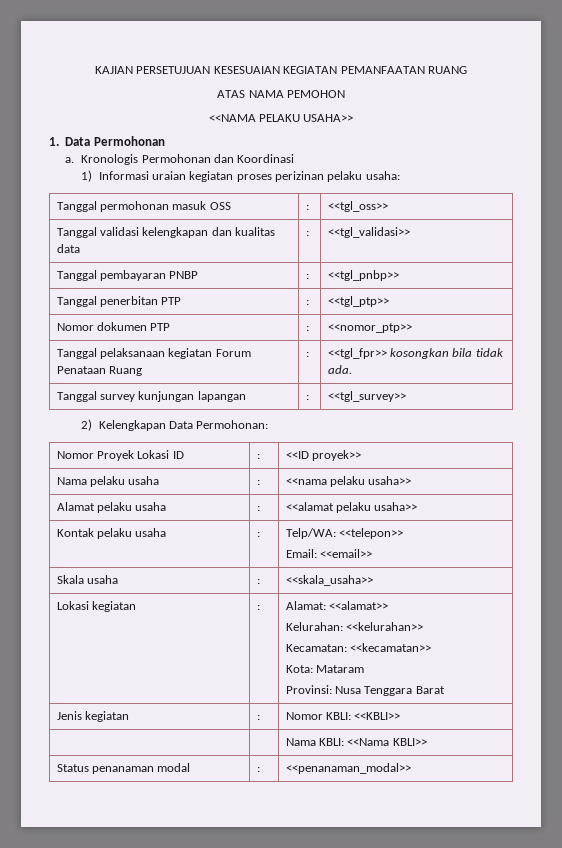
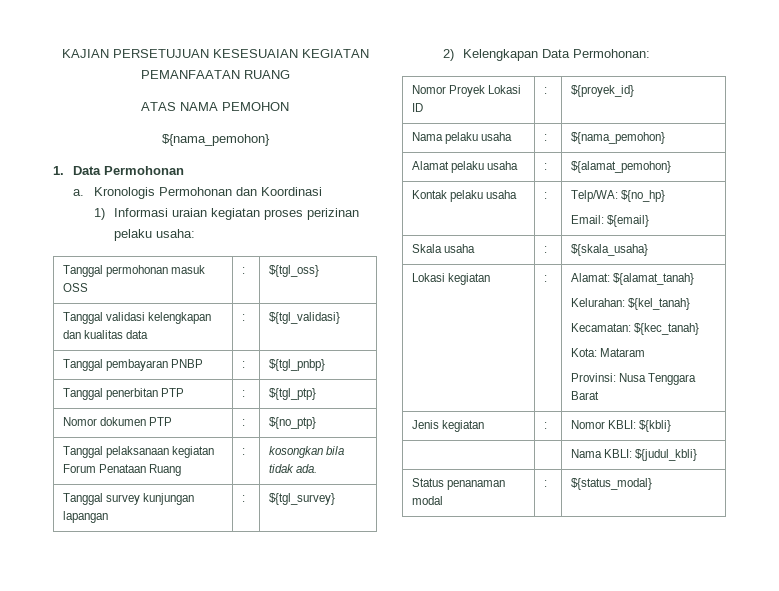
  ATAS NAMA PEMOHON
- <<NAMA PELAKU USAHA>>
+ ${nama_pemohon}
- Tanggal permohonan masuk OSS | : | <<tgl_oss>>
+ Tanggal permohonan masuk OSS | : | ${tgl_oss}
- Tanggal validasi kelengkapan dan kualitas data | : | <<tgl_validasi>>
+ Tanggal validasi kelengkapan dan kualitas data | : | ${tgl_validasi}
- Tanggal pembayaran PNBP | : | <<tgl_pnbp>>
+ Tanggal pembayaran PNBP | : | ${tgl_pnbp}
- Tanggal penerbitan PTP | : | <<tgl_ptp>>
+ Tanggal penerbitan PTP | : | ${tgl_ptp}
- Nomor dokumen PTP | : | <<nomor_ptp>>
+ Nomor dokumen PTP | : | ${no_ptp}
- Tanggal pelaksanaan kegiatan Forum Penataan Ruang | : | <<tgl_fpr>> kosongkan bila tidak ada.
+ Tanggal pelaksanaan kegiatan Forum Penataan Ruang | : | kosongkan bila tidak ada.
- Tanggal survey kunjungan lapangan | : | <<tgl_survey>>
+ Tanggal survey kunjungan lapangan | : | ${tgl_survey}
- Nomor Proyek Lokasi ID | : | <<ID proyek>>
+ Nomor Proyek Lokasi ID | : | ${proyek_id}
- Nama pelaku usaha | : | <<nama pelaku usaha>>
+ Nama pelaku usaha | : | ${nama_pemohon}
- Alamat pelaku usaha | : | <<alamat pelaku usaha>>
+ Alamat pelaku usaha | : | ${alamat_pemohon}
- Kontak pelaku usaha | : | Telp/WA: <<telepon>>
- Email: <<email>>
+ Kontak pelaku usaha | : | Telp/WA: ${no_hp}
+ Email: ${email}
- Skala usaha | : | <<skala_usaha>>
+ Skala usaha | : | ${skala_usaha}
- Lokasi kegiatan | : | Alamat: <<alamat>>
- Kelurahan: <<kelurahan>>
- Kecamatan: <<kecamatan>>
+ Lokasi kegiatan | : | Alamat: ${alamat_tanah}
+ Kelurahan: ${kel_tanah}
+ Kecamatan: ${kec_tanah}
- Jenis kegiatan | : | Nomor KBLI: <<KBLI>>
+ Jenis kegiatan | : | Nomor KBLI: ${kbli}
- | | Nama KBLI: <<Nama KBLI>>
+ | | Nama KBLI: ${judul_kbli}
- Status penanaman modal | : | <<penanaman_modal>>
+ Status penanaman modal | : | ${status_modal}

